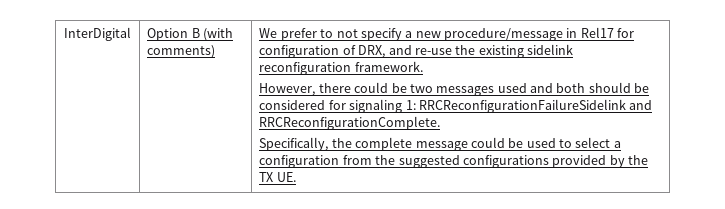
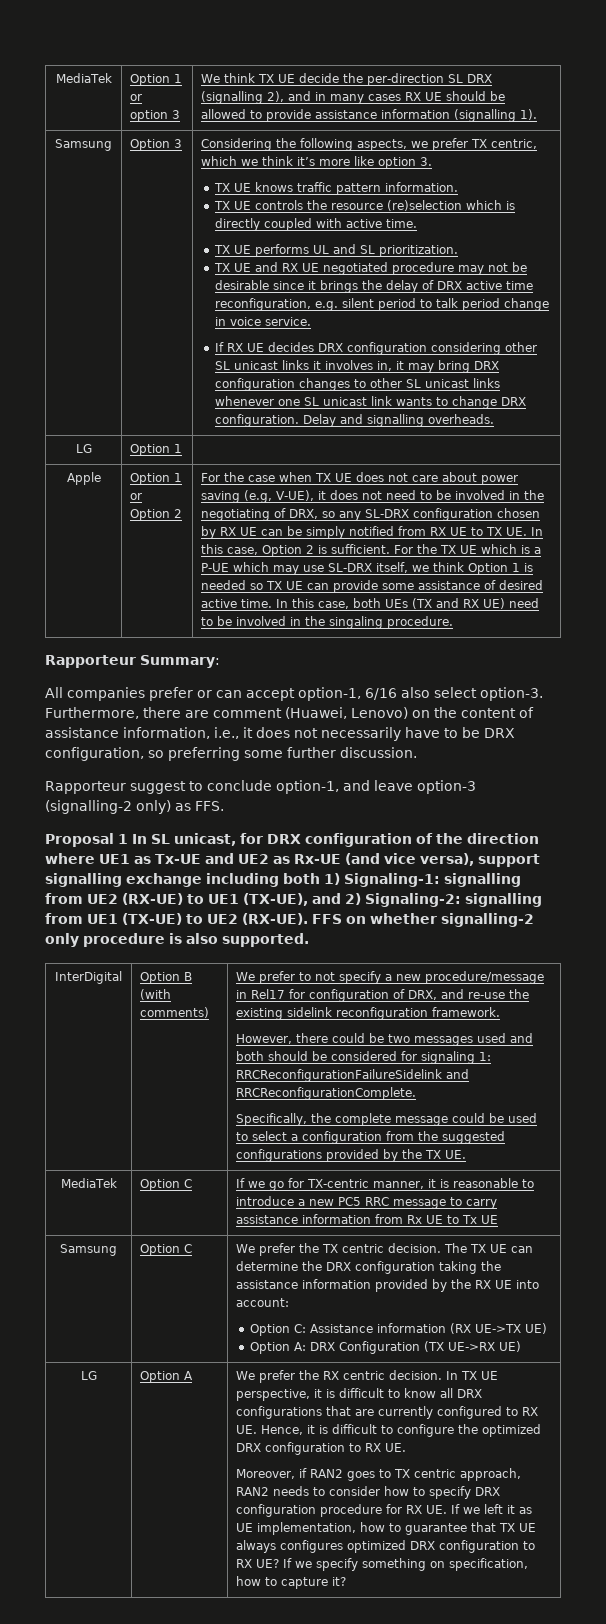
+ MediaTek | Option 1 or option 3 | We think TX UE decide the per-direction SL DRX (signalling 2), and in many cases RX UE should be allowed to provide assistance information (signalling 1).
+ Samsung | Option 3 | Considering the following aspects, we prefer TX centric, which we think it’s more like option 3.
+ TX UE knows traffic pattern information.
+ TX UE controls the resource (re)selection which is directly coupled with active time.
+ TX UE performs UL and SL prioritization.
+ TX UE and RX UE negotiated procedure may not be desirable since it brings the delay of DRX active time reconfiguration, e.g. silent period to talk period change in voice service.
+ If RX UE decides DRX configuration considering other SL unicast links it involves in, it may bring DRX configuration changes to other SL unicast links whenever one SL unicast link wants to change DRX configuration. Delay and signalling overheads.
+ LG | Option 1 |
+ Apple | Option 1 or Option 2 | For the case when TX UE does not care about power saving (e.g, V-UE), it does not need to be involved in the negotiating of DRX, so any SL-DRX configuration chosen by RX UE can be simply notified from RX UE to TX UE. In this case, Option 2 is sufficient. For the TX UE which is a P-UE which may use SL-DRX itself, we think Option 1 is needed so TX UE can provide some assistance of desired active time. In this case, both UEs (TX and RX UE) need to be involved in the singaling procedure.
+ Rapporteur Summary:
+ All companies prefer or can accept option-1, 6/16 also select option-3. Furthermore, there are comment (Huawei, Lenovo) on the content of assistance information, i.e., it does not necessarily have to be DRX configuration, so preferring some further discussion.
+ Rapporteur suggest to conclude option-1, and leave option-3 (signalling-2 only) as FFS.
+ Proposal 1 In SL unicast, for DRX configuration of the direction where UE1 as Tx-UE and UE2 as Rx-UE (and vice versa), support signalling exchange including both 1) Signaling-1: signalling from UE2 (RX-UE) to UE1 (TX-UE), and 2) Signaling-2: signalling from UE1 (TX-UE) to UE2 (RX-UE). FFS on whether signalling-2 only procedure is also supported.
+ MediaTek | Option C | If we go for TX-centric manner, it is reasonable to introduce a new PC5 RRC message to carry assistance information from Rx UE to Tx UE
+ Samsung | Option C | We prefer the TX centric decision. The TX UE can determine the DRX configuration taking the assistance information provided by the RX UE into account:
+ Option C: Assistance information (RX UE->TX UE)
+ Option A: DRX Configuration (TX UE->RX UE)
+ LG | Option A | We prefer the RX centric decision. In TX UE perspective, it is difficult to know all DRX configurations that are currently configured to RX UE. Hence, it is difficult to configure the optimized DRX configuration to RX UE.
+ Moreover, if RAN2 goes to TX centric approach, RAN2 needs to consider how to specify DRX configuration procedure for RX UE. If we left it as UE implementation, how to guarantee that TX UE always configures optimized DRX configuration to RX UE? If we specify something on specification, how to capture it?

